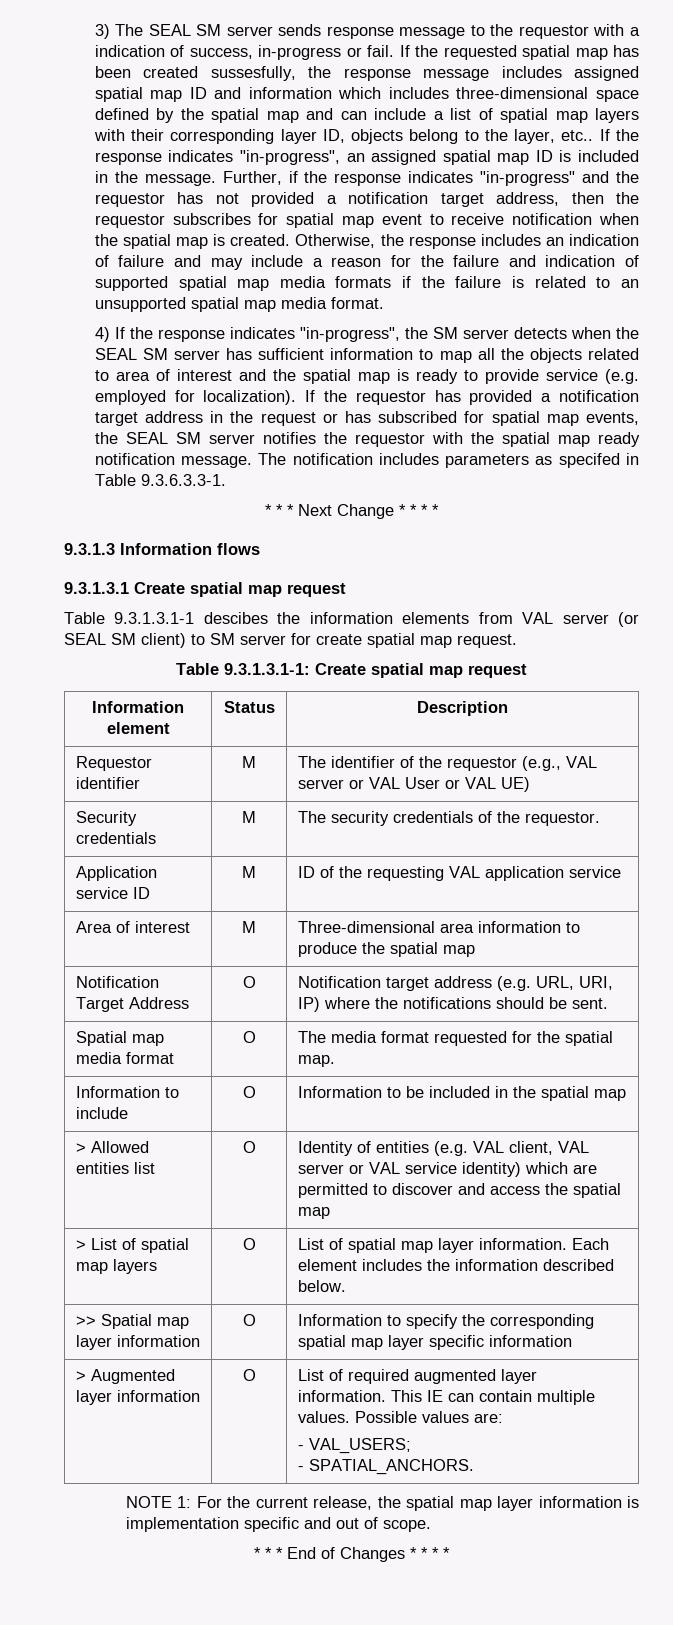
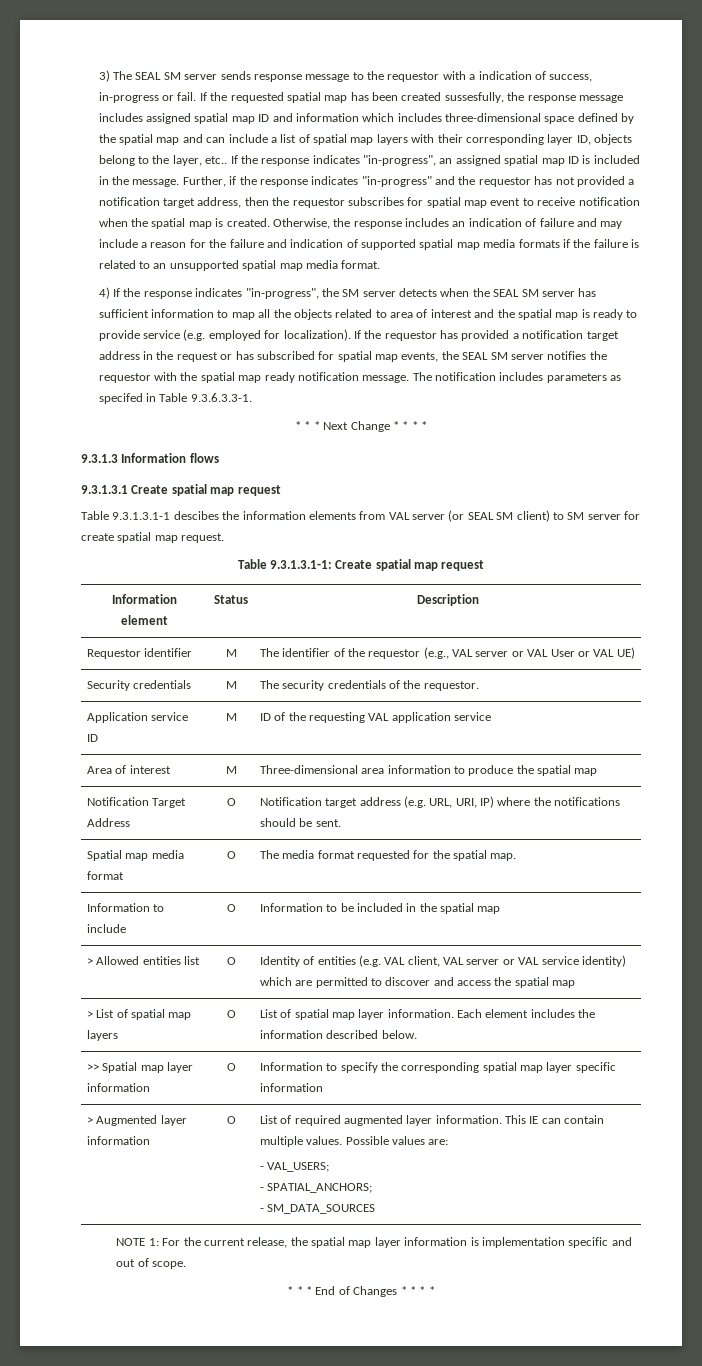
  > Augmented layer information | O | List of required augmented layer information. This IE can contain multiple values. Possible values are:
  - VAL_USERS;
- - SPATIAL_ANCHORS.
+ - SPATIAL_ANCHORS;
+ - SM_DATA_SOURCES

